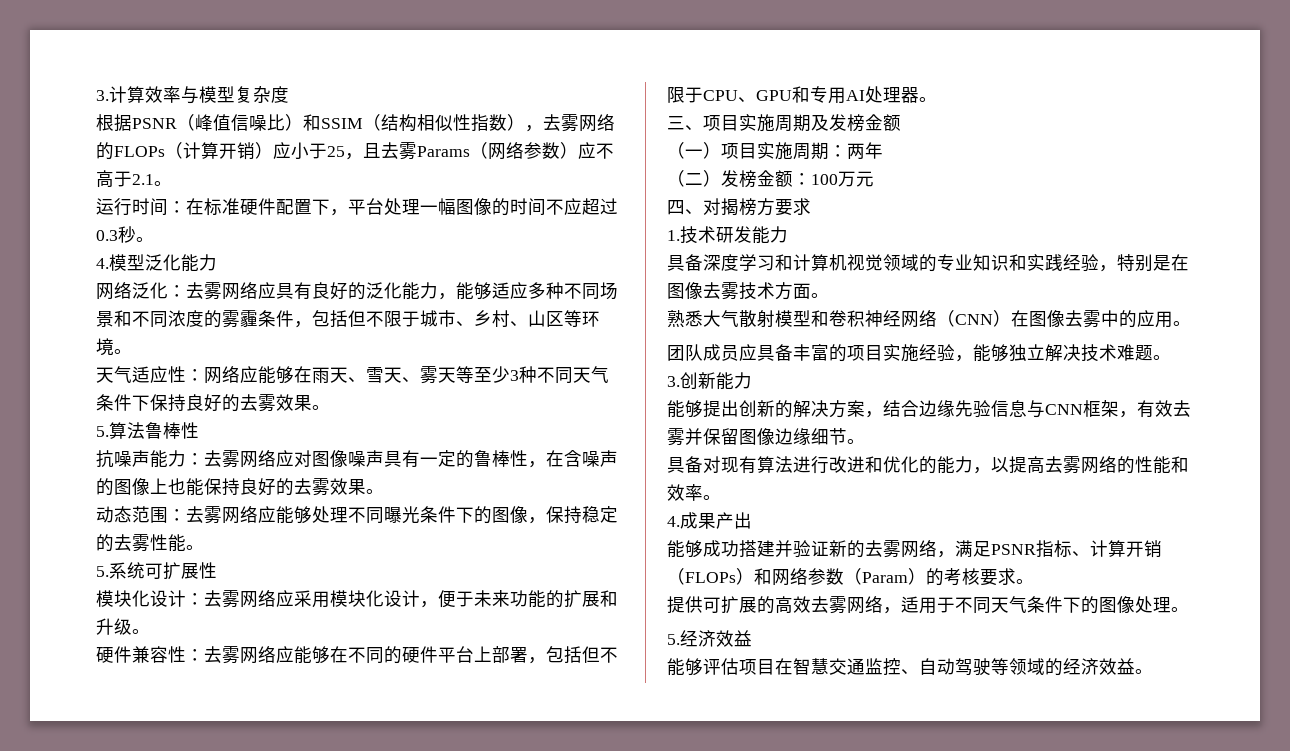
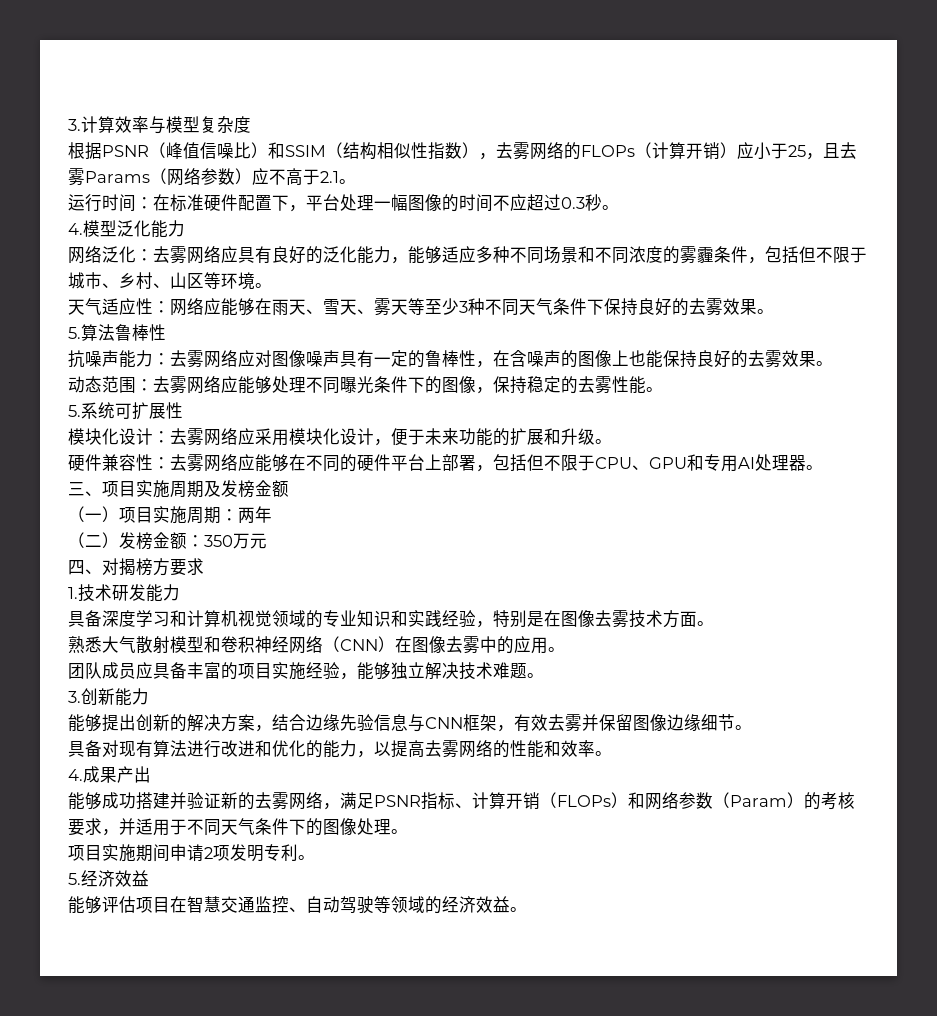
- （二）发榜金额：100万元
+ （二）发榜金额：350万元
- 能够成功搭建并验证新的去雾网络，满足PSNR指标、计算开销（FLOPs）和网络参数（Param）的考核要求。
- 提供可扩展的高效去雾网络，适用于不同天气条件下的图像处理。
+ 能够成功搭建并验证新的去雾网络，满足PSNR指标、计算开销（FLOPs）和网络参数（Param）的考核要求，并适用于不同天气条件下的图像处理。
+ 项目实施期间申请2项发明专利。

